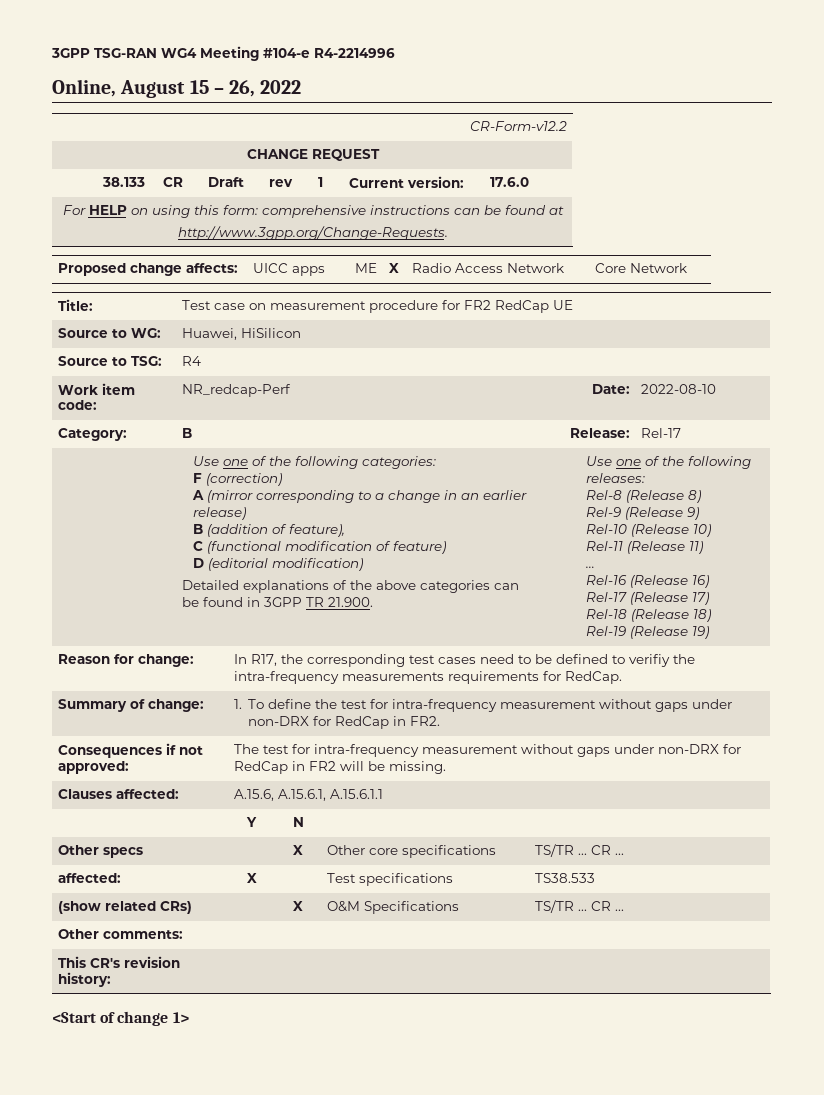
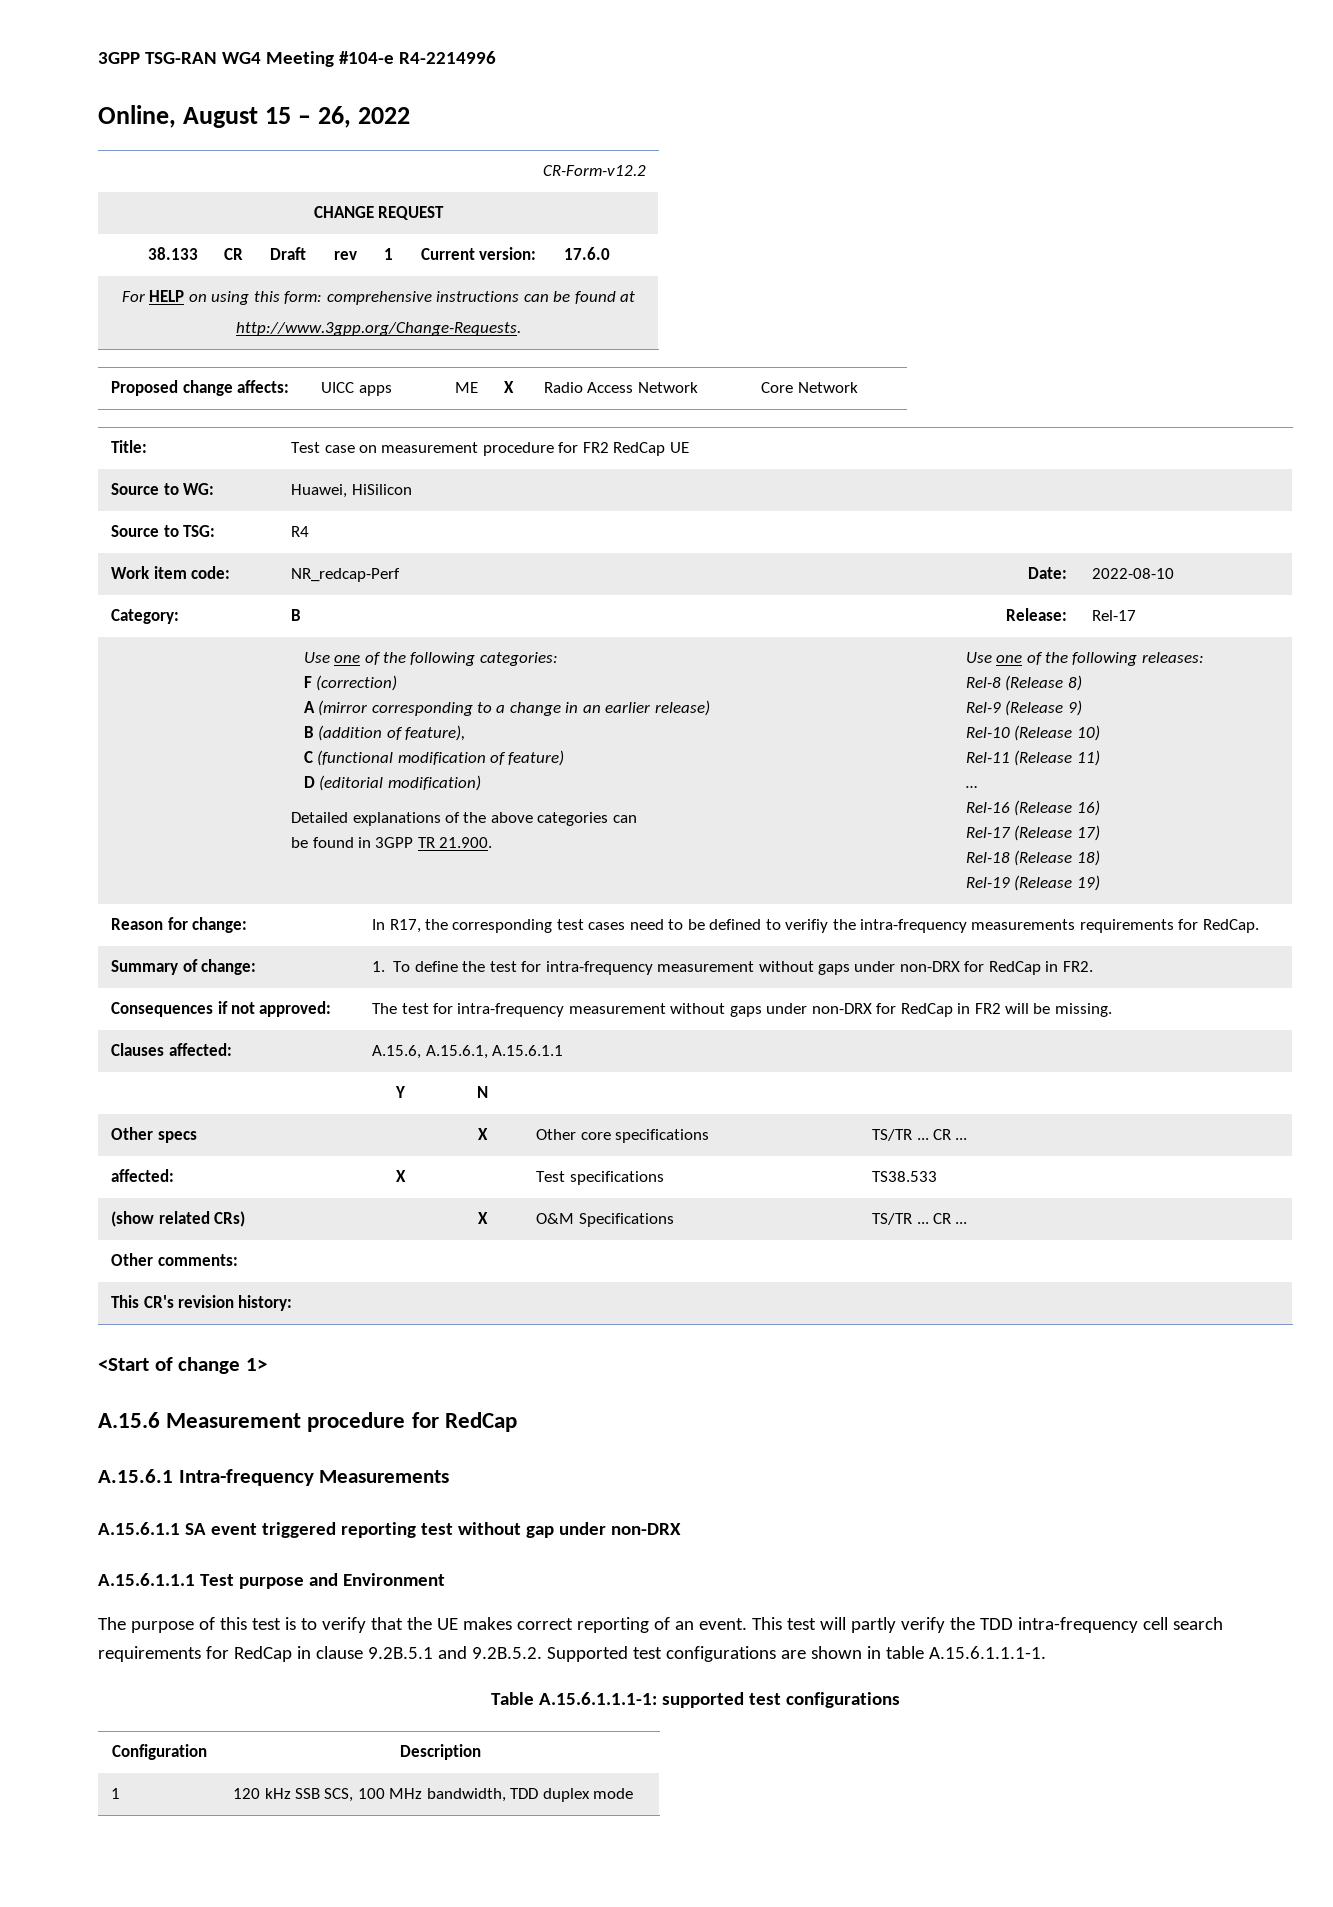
+ A.15.6 Measurement procedure for RedCap
+ A.15.6.1 Intra-frequency Measurements
+ A.15.6.1.1 SA event triggered reporting test without gap under non-DRX
+ A.15.6.1.1.1 Test purpose and Environment
+ The purpose of this test is to verify that the UE makes correct reporting of an event. This test will partly verify the TDD intra-frequency cell search requirements for RedCap in clause 9.2B.5.1 and 9.2B.5.2. Supported test configurations are shown in table A.15.6.1.1.1-1.
+ Table A.15.6.1.1.1-1: supported test configurations
+ Configuration | Description
+ 1 | 120 kHz SSB SCS, 100 MHz bandwidth, TDD duplex mode

